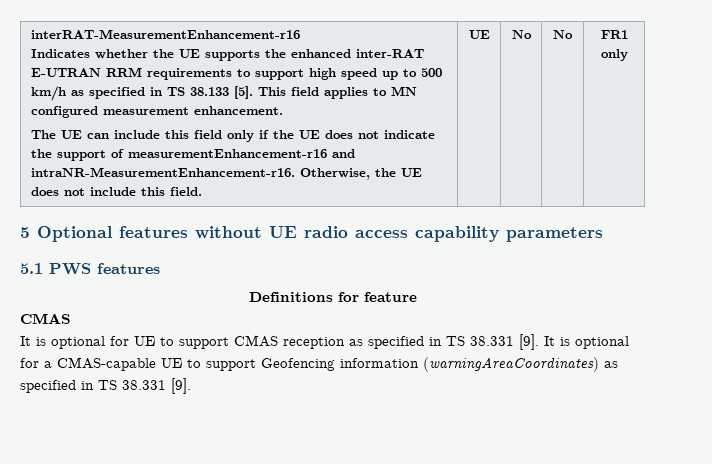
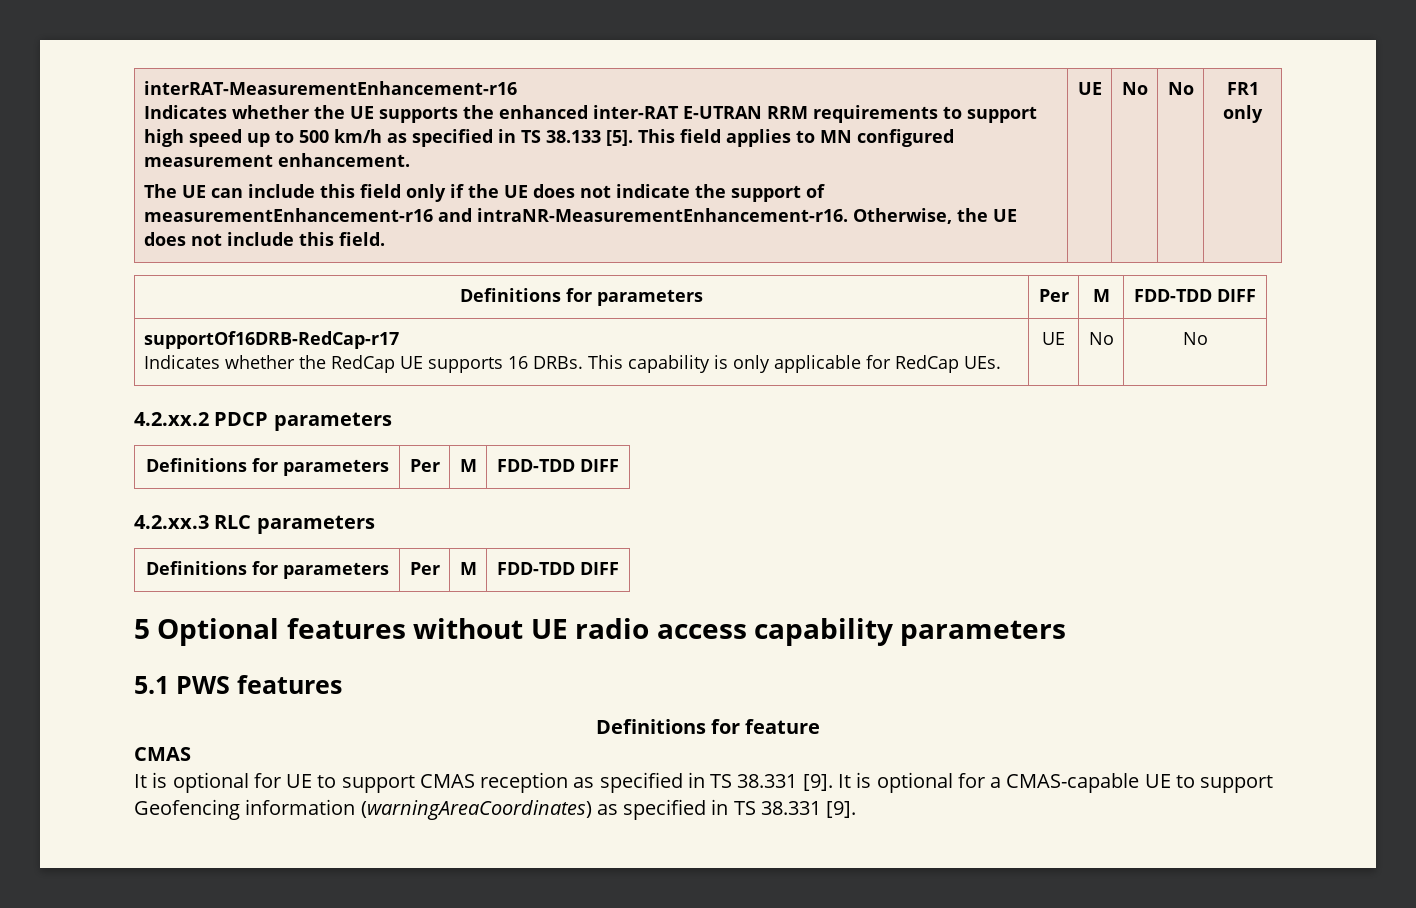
  FR1 only
+ Definitions for parameters | Per | M | FDD-TDD DIFF
+ supportOf16DRB-RedCap-r17
+ Indicates whether the RedCap UE supports 16 DRBs. This capability is only applicable for RedCap UEs. | UE | No | No
+ 4.2.xx.2 PDCP parameters
+ Definitions for parameters | Per | M | FDD-TDD DIFF
+ 4.2.xx.3 RLC parameters
+ Definitions for parameters | Per | M | FDD-TDD DIFF

